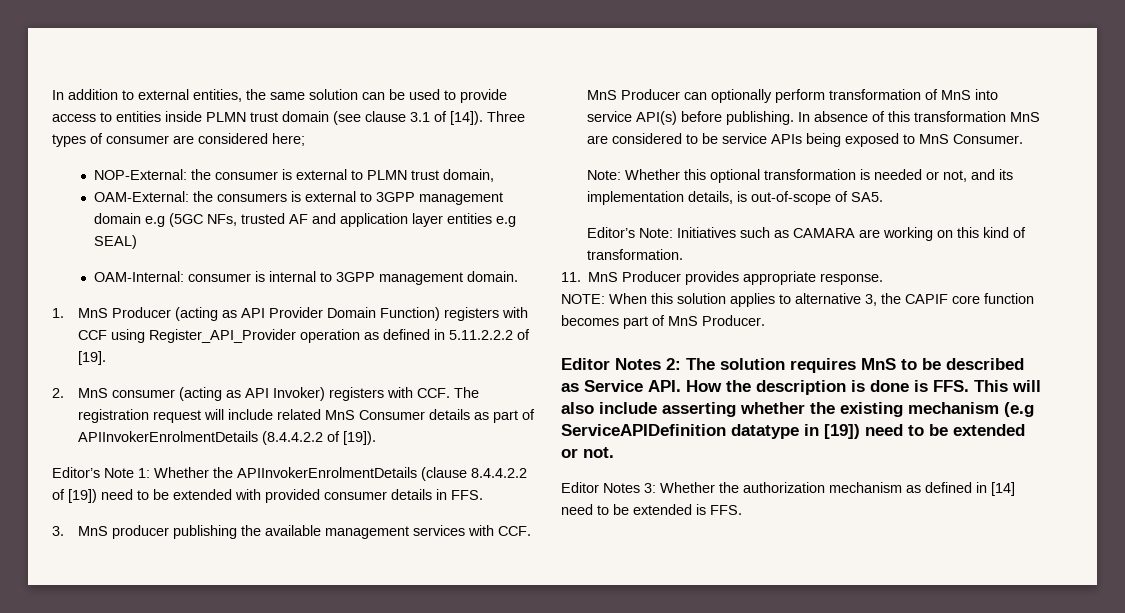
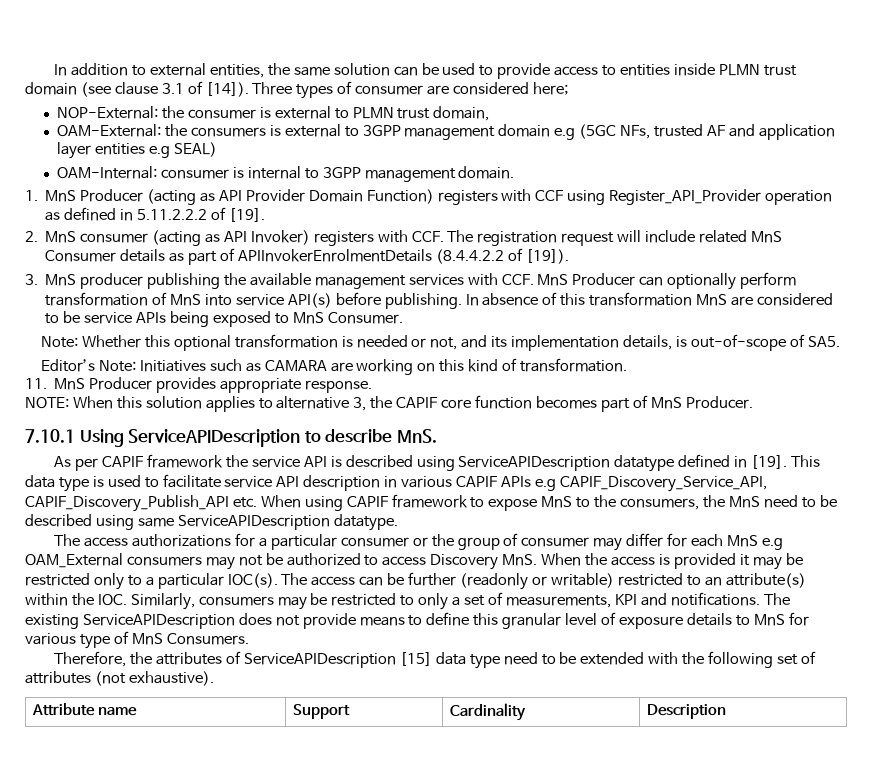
- Editor’s Note 1: Whether the APIInvokerEnrolmentDetails (clause 8.4.4.2.2 of [19]) need to be extended with provided consumer details in FFS.
- Editor Notes 2: The solution requires MnS to be described as Service API. How the description is done is FFS. This will also include asserting whether the existing mechanism (e.g ServiceAPIDefinition datatype in [19]) need to be extended or not.
- Editor Notes 3: Whether the authorization mechanism as defined in [14] need to be extended is FFS.
+ 7.10.1 Using ServiceAPIDescription to describe MnS.
+ As per CAPIF framework the service API is described using ServiceAPIDescription datatype defined in [19]. This data type is used to facilitate service API description in various CAPIF APIs e.g CAPIF_Discovery_Service_API, CAPIF_Discovery_Publish_API etc. When using CAPIF framework to expose MnS to the consumers, the MnS need to be described using same ServiceAPIDescription datatype.
+ The access authorizations for a particular consumer or the group of consumer may differ for each MnS e.g OAM_External consumers may not be authorized to access Discovery MnS. When the access is provided it may be restricted only to a particular IOC(s). The access can be further (readonly or writable) restricted to an attribute(s) within the IOC. Similarly, consumers may be restricted to only a set of measurements, KPI and notifications. The existing ServiceAPIDescription does not provide means to define this granular level of exposure details to MnS for various type of MnS Consumers.
+ Therefore, the attributes of ServiceAPIDescription [15] data type need to be extended with the following set of attributes (not exhaustive).
+ Attribute name | Support | Cardinality | Description

